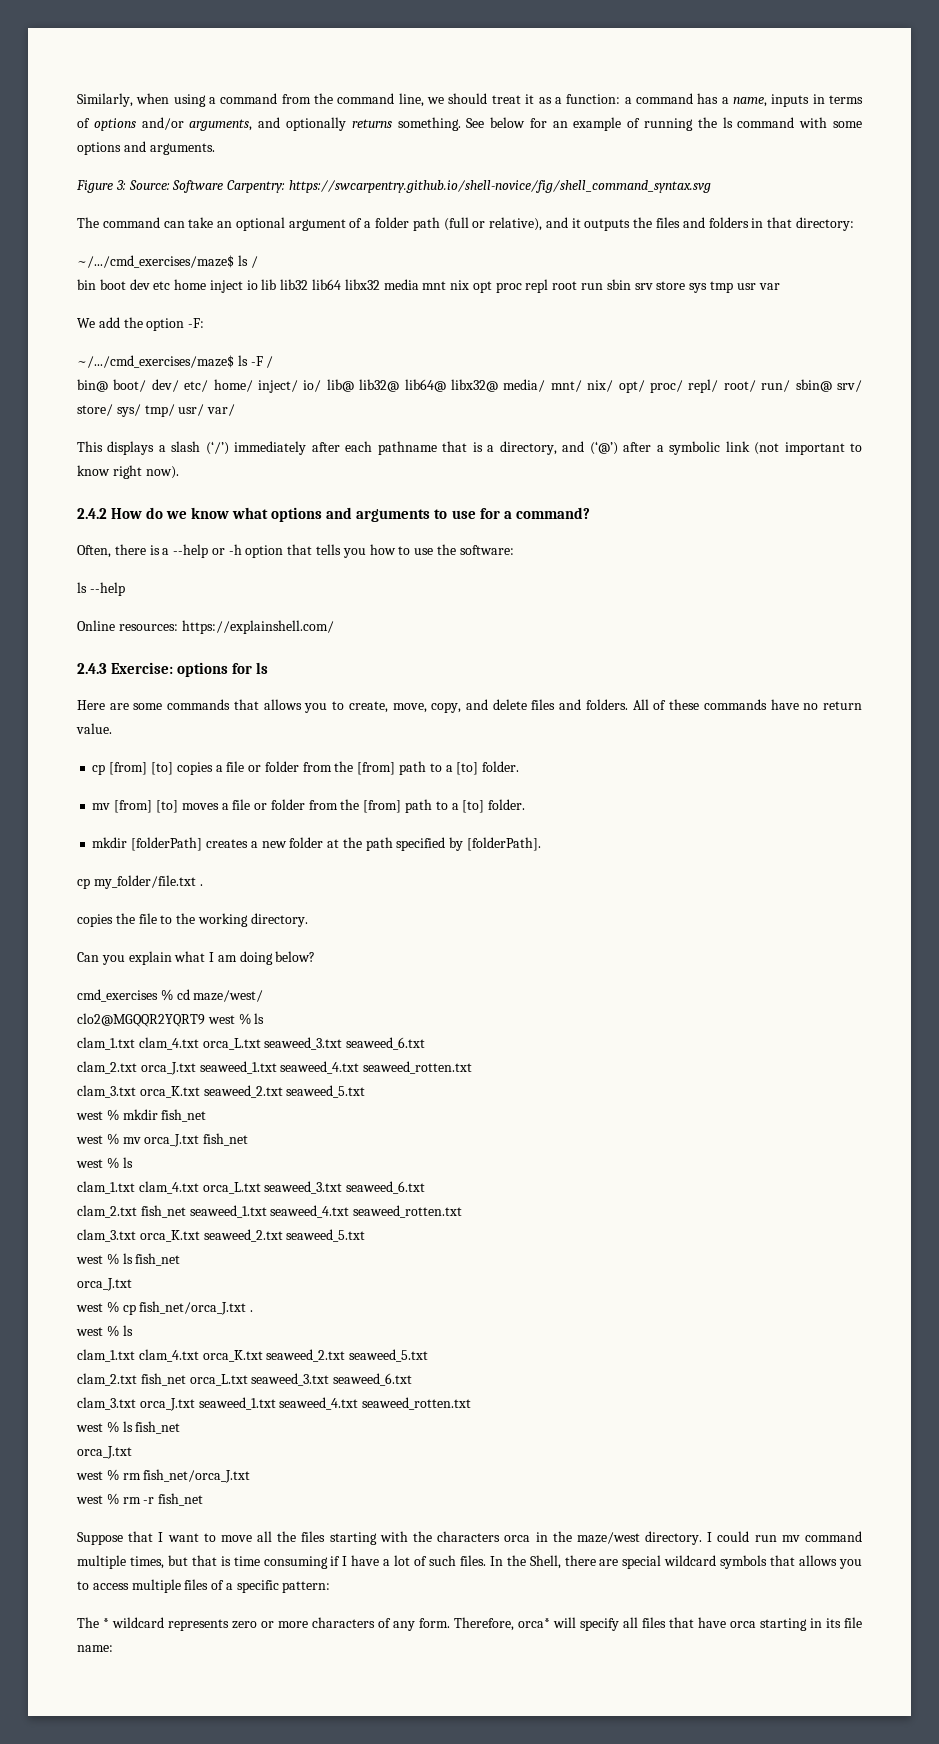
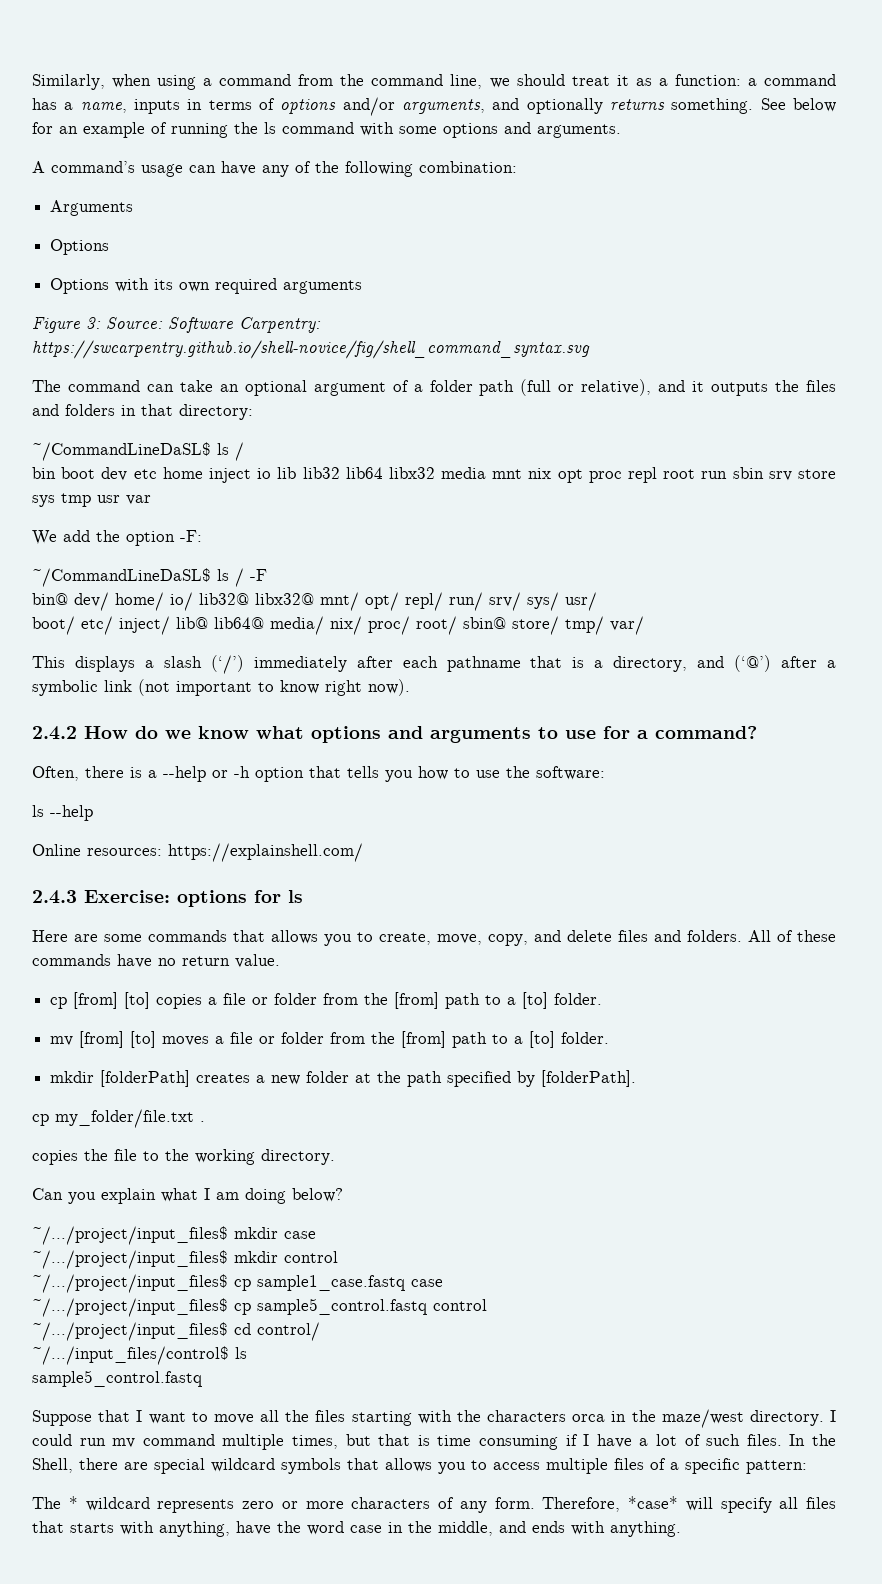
+ A command’s usage can have any of the following combination:
+ Arguments
+ Options
+ Options with its own required arguments
  The command can take an optional argument of a folder path (full or relative), and it outputs the files and folders in that directory:
- ~/.../cmd_exercises/maze$ ls /
+ ~/CommandLineDaSL$ ls /
- ~/.../cmd_exercises/maze$ ls -F /
+ ~/CommandLineDaSL$ ls / -F
- bin@ boot/ dev/ etc/ home/ inject/ io/ lib@ lib32@ lib64@ libx32@ media/ mnt/ nix/ opt/ proc/ repl/ root/ run/ sbin@ srv/ store/ sys/ tmp/ usr/ var/
+ bin@ dev/ home/ io/ lib32@ libx32@ mnt/ opt/ repl/ run/ srv/ sys/ usr/
+ boot/ etc/ inject/ lib@ lib64@ media/ nix/ proc/ root/ sbin@ store/ tmp/ var/
- cmd_exercises % cd maze/west/
- clo2@MGQQR2YQRT9 west % ls
- clam_1.txt clam_4.txt orca_L.txt seaweed_3.txt seaweed_6.txt
- clam_2.txt orca_J.txt seaweed_1.txt seaweed_4.txt seaweed_rotten.txt
- clam_3.txt orca_K.txt seaweed_2.txt seaweed_5.txt
- west % mkdir fish_net
- west % mv orca_J.txt fish_net
- west % ls
- clam_1.txt clam_4.txt orca_L.txt seaweed_3.txt seaweed_6.txt
- clam_2.txt fish_net seaweed_1.txt seaweed_4.txt seaweed_rotten.txt
- clam_3.txt orca_K.txt seaweed_2.txt seaweed_5.txt
- west % ls fish_net
- orca_J.txt
- west % cp fish_net/orca_J.txt .
- west % ls
- clam_1.txt clam_4.txt orca_K.txt seaweed_2.txt seaweed_5.txt
- clam_2.txt fish_net orca_L.txt seaweed_3.txt seaweed_6.txt
- clam_3.txt orca_J.txt seaweed_1.txt seaweed_4.txt seaweed_rotten.txt
- west % ls fish_net
- orca_J.txt
- west % rm fish_net/orca_J.txt
- west % rm -r fish_net
+ ~/.../project/input_files$ mkdir case
+ ~/.../project/input_files$ mkdir control
+ ~/.../project/input_files$ cp sample1_case.fastq case
+ ~/.../project/input_files$ cp sample5_control.fastq control
+ ~/.../project/input_files$ cd control/
+ ~/.../input_files/control$ ls
+ sample5_control.fastq
- Therefore, orca* will specify all files that have orca starting in its file name:
+ Therefore, *case* will specify all files that starts with anything, have the word case in the middle, and ends with anything.

